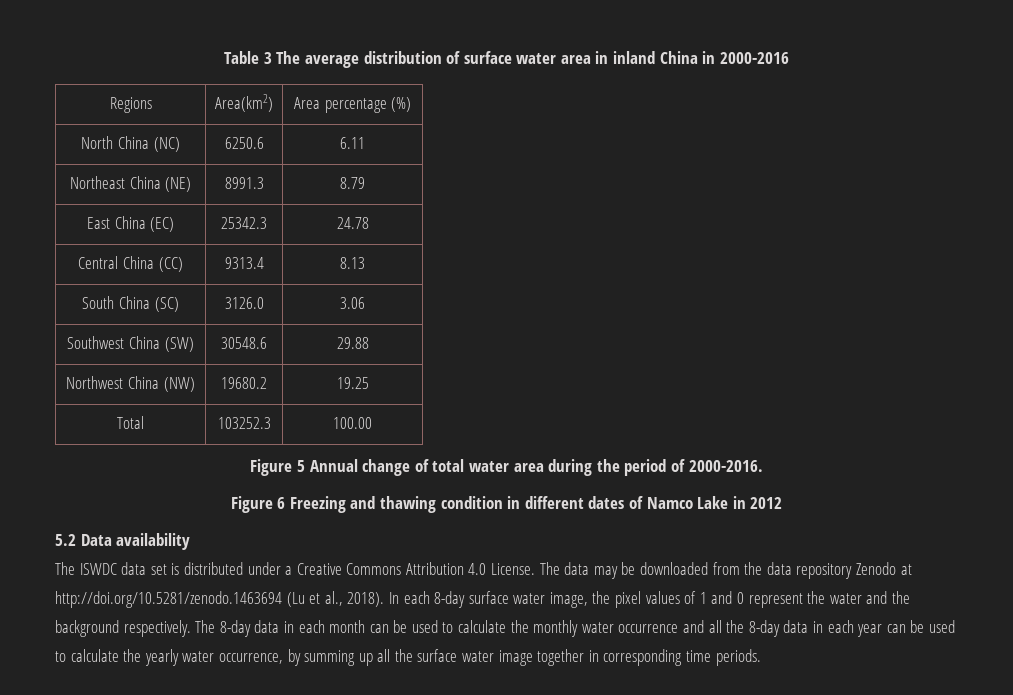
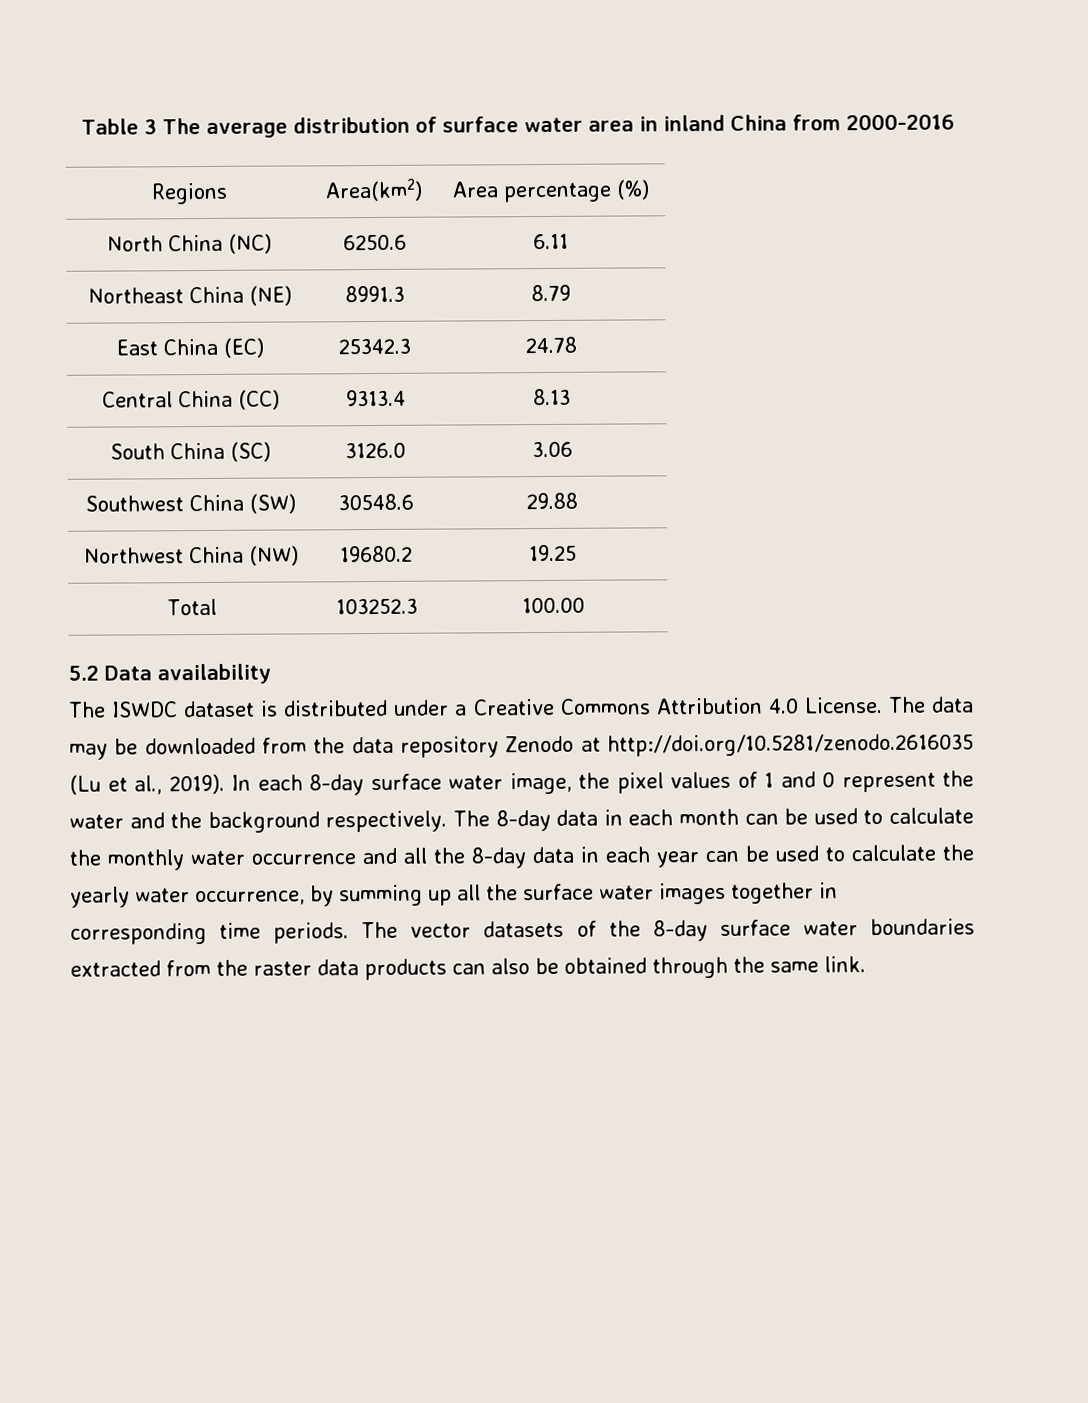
- Table 3 The average distribution of surface water area in inland China in 2000-2016
+ Table 3 The average distribution of surface water area in inland China from 2000-2016
- Figure 5 Annual change of total water area during the period of 2000-2016.
- Figure 6 Freezing and thawing condition in different dates of Namco Lake in 2012
- The ISWDC data set is distributed under a Creative Commons Attribution 4.0 License.
+ The ISWDC dataset is distributed under a Creative Commons Attribution 4.0 License.
- The data may be downloaded from the data repository Zenodo at http://doi.org/10.5281/zenodo.1463694 (Lu et al., 2018).
+ The data may be downloaded from the data repository Zenodo at http://doi.org/10.5281/zenodo.2616035 (Lu et al., 2019).
- The 8-day data in each month can be used to calculate the monthly water occurrence and all the 8-day data in each year can be used to calculate the yearly water occurrence, by summing up all the surface water image together in corresponding time periods.
+ The 8-day data in each month can be used to calculate the monthly water occurrence and all the 8-day data in each year can be used to calculate the yearly water occurrence, by summing up all the surface water images together in corresponding time periods.
+ The vector datasets of the 8-day surface water boundaries extracted from the raster data products can also be obtained through the same link.

